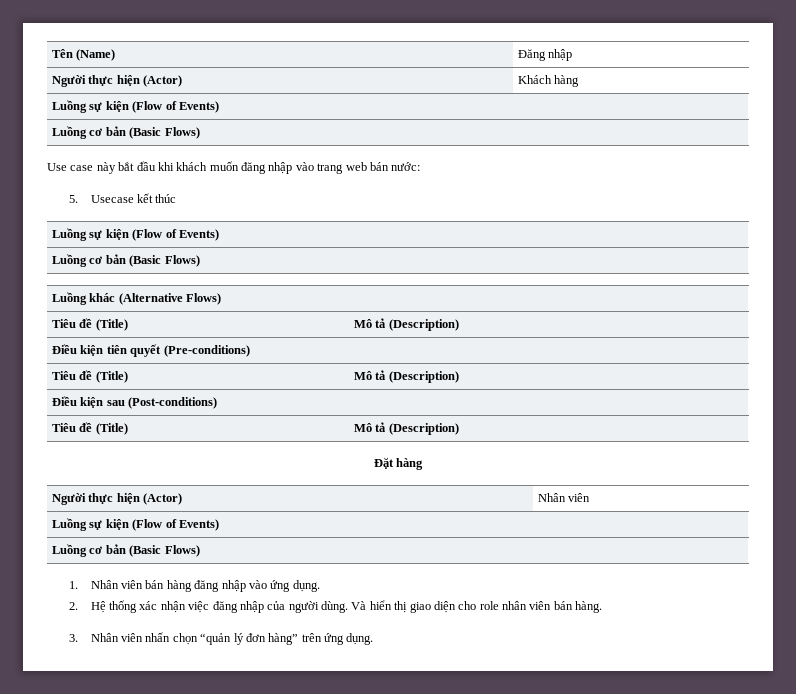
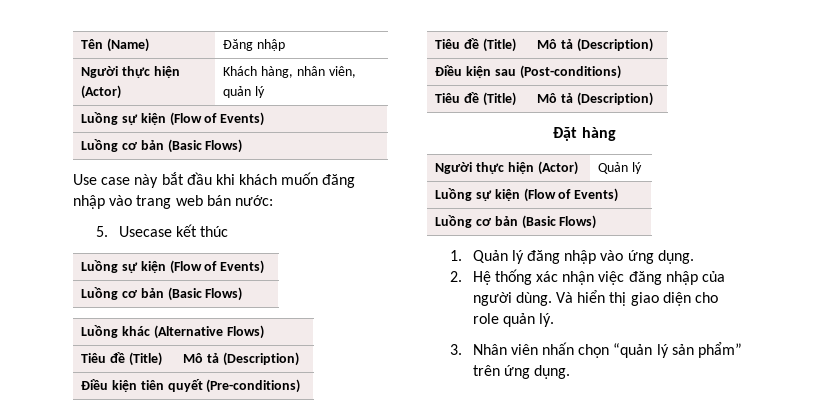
- Người thực hiện (Actor) | Khách hàng
+ Người thực hiện (Actor) | Khách hàng, nhân viên, quản lý
- Người thực hiện (Actor) | Nhân viên
+ Người thực hiện (Actor) | Quản lý
- 1. Nhân viên bán hàng đăng nhập vào ứng dụng.
+ 1. Quản lý đăng nhập vào ứng dụng.
- Và hiển thị giao diện cho role nhân viên bán hàng.
+ Và hiển thị giao diện cho role quản lý.
- 3. Nhân viên nhấn chọn “quản lý đơn hàng” trên ứng dụng.
+ 3. Nhân viên nhấn chọn “quản lý sản phẩm” trên ứng dụng.

